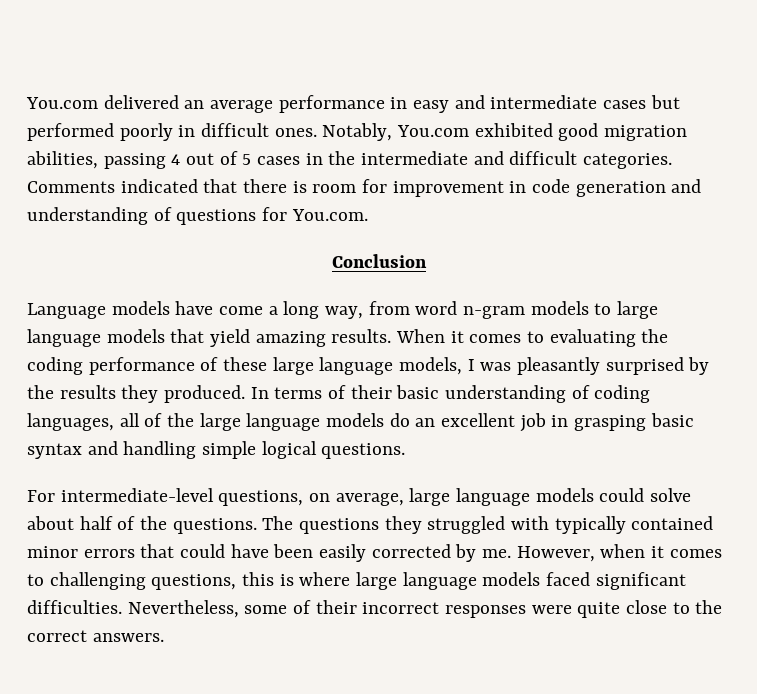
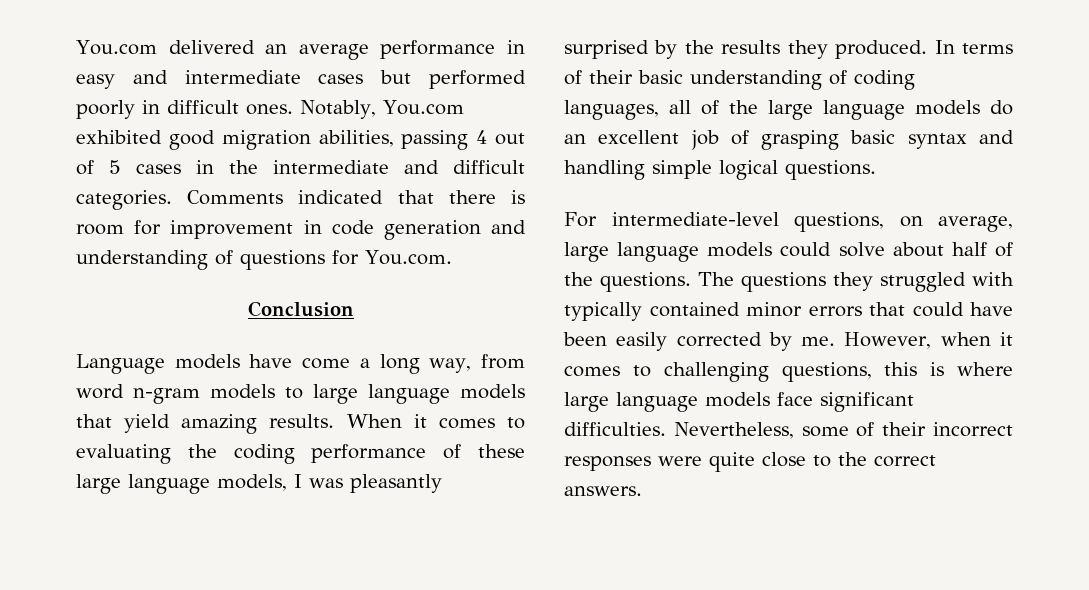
- In terms of their basic understanding of coding languages, all of the large language models do an excellent job in grasping basic syntax and handling simple logical questions.
+ In terms of their basic understanding of coding languages, all of the large language models do an excellent job of grasping basic syntax and handling simple logical questions.
- However, when it comes to challenging questions, this is where large language models faced significant difficulties.
+ However, when it comes to challenging questions, this is where large language models face significant difficulties.

